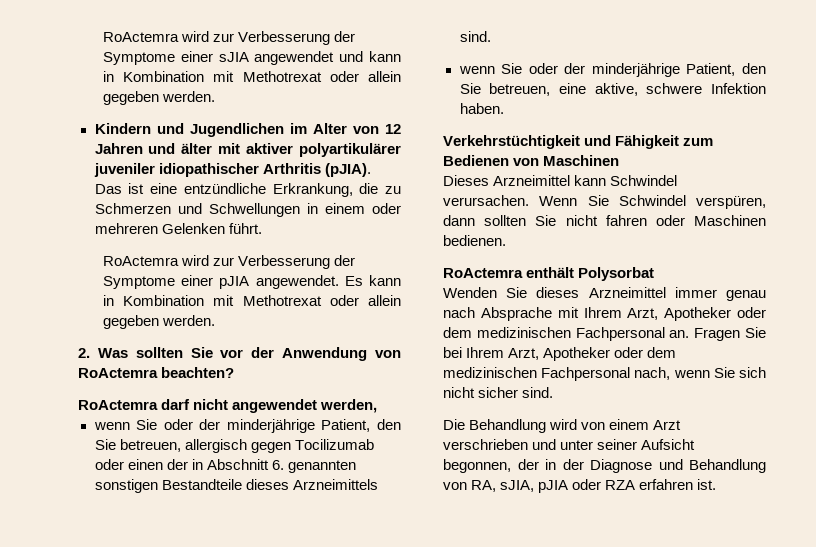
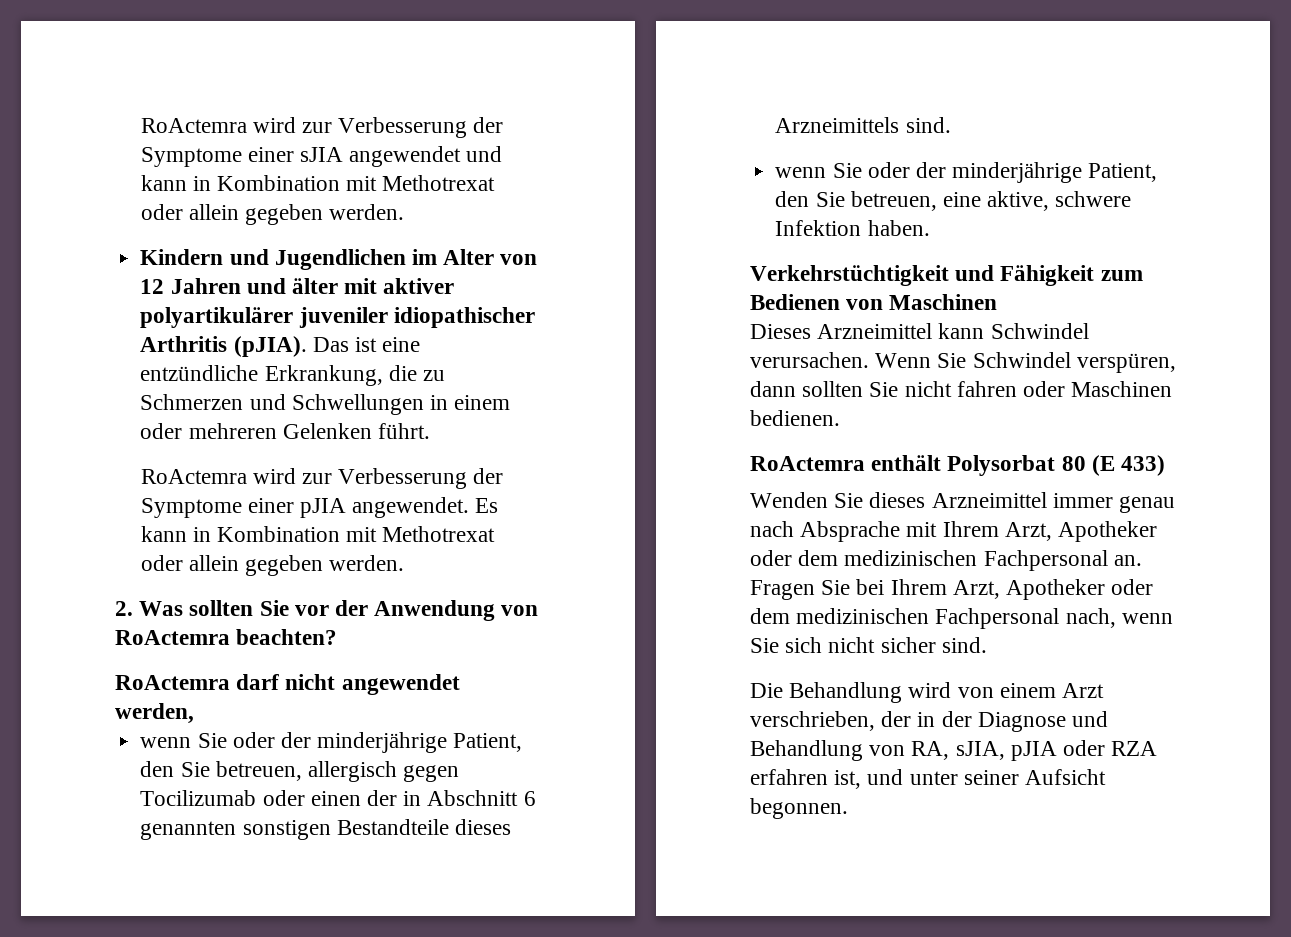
- wenn Sie oder der minderjährige Patient, den Sie betreuen, allergisch gegen Tocilizumab oder einen der in Abschnitt 6. genannten sonstigen Bestandteile dieses Arzneimittels sind.
+ wenn Sie oder der minderjährige Patient, den Sie betreuen, allergisch gegen Tocilizumab oder einen der in Abschnitt 6 genannten sonstigen Bestandteile dieses Arzneimittels sind.
- RoActemra enthält Polysorbat
+ RoActemra enthält Polysorbat 80 (E 433)
- Die Behandlung wird von einem Arzt verschrieben und unter seiner Aufsicht begonnen, der in der Diagnose und Behandlung von RA, sJIA, pJIA oder RZA erfahren ist.
+ Die Behandlung wird von einem Arzt verschrieben, der in der Diagnose und Behandlung von RA, sJIA, pJIA oder RZA erfahren ist, und unter seiner Aufsicht begonnen.

